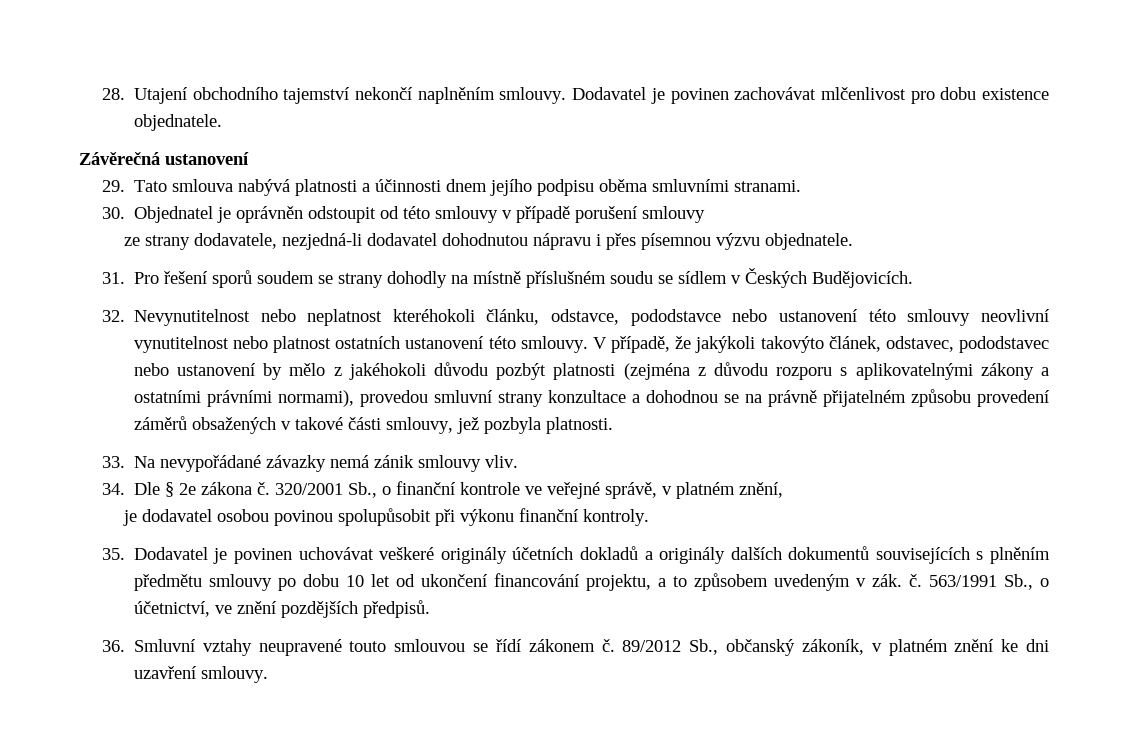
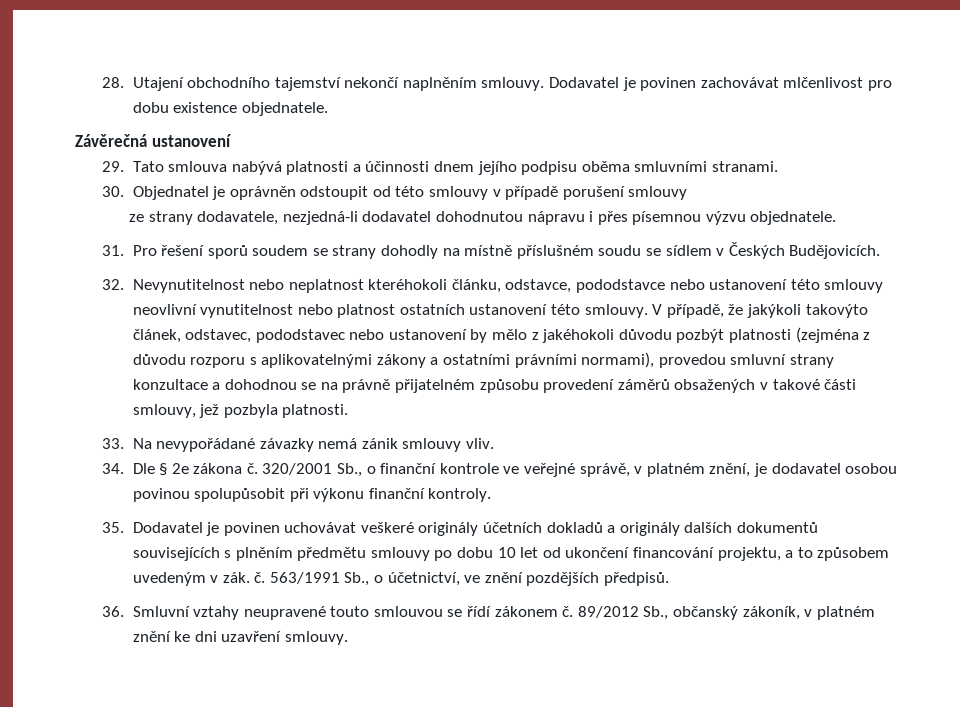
- 320/2001 Sb., o finanční kontrole ve veřejné správě, v platném znění,
- je dodavatel osobou povinou spolupůsobit při výkonu finanční kontroly.
+ 320/2001 Sb., o finanční kontrole ve veřejné správě, v platném znění, je dodavatel osobou povinou spolupůsobit při výkonu finanční kontroly.

